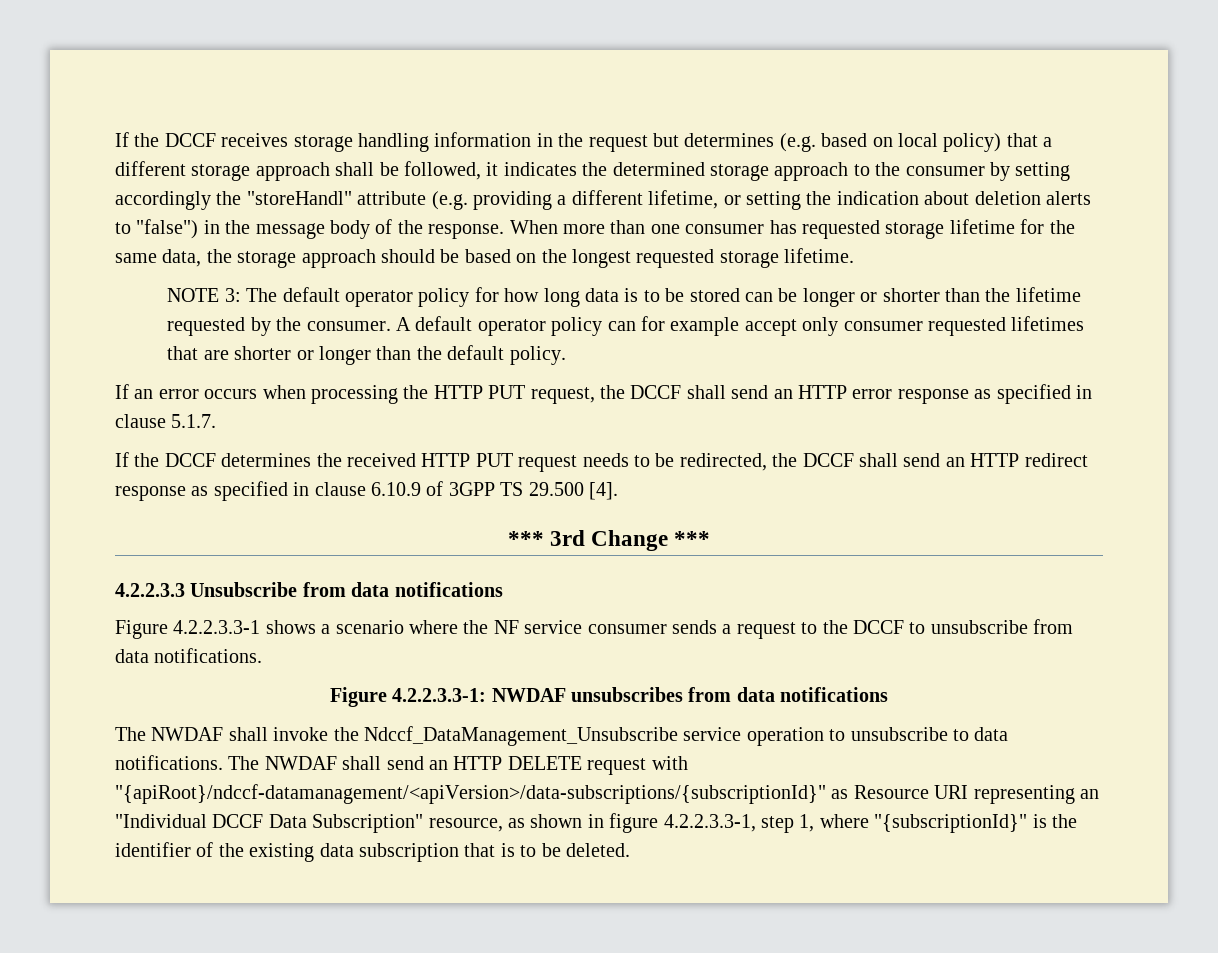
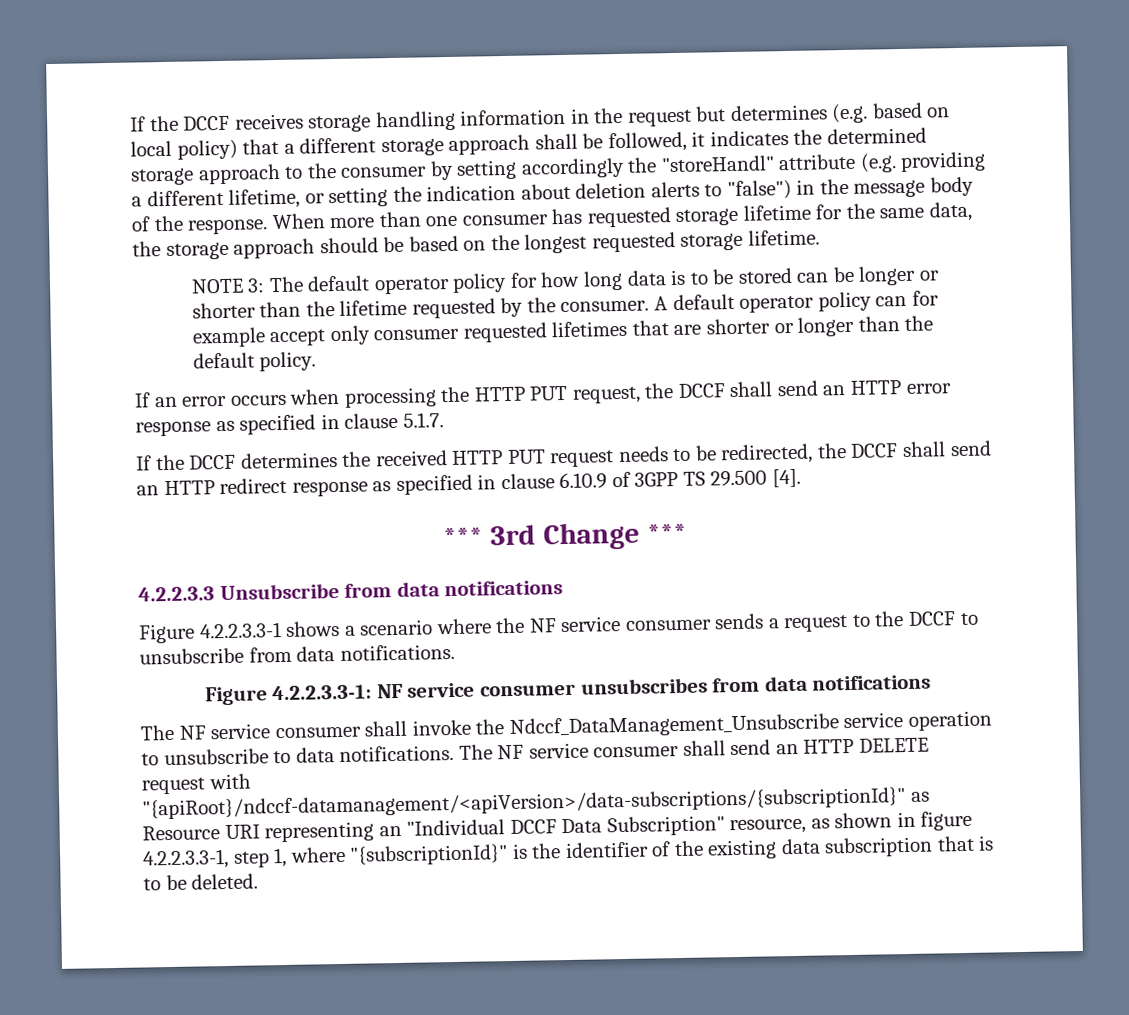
- Figure 4.2.2.3.3-1: NWDAF unsubscribes from data notifications
+ Figure 4.2.2.3.3-1: NF service consumer unsubscribes from data notifications
- The NWDAF shall invoke the Ndccf_DataManagement_Unsubscribe service operation to unsubscribe to data notifications.
+ The NF service consumer shall invoke the Ndccf_DataManagement_Unsubscribe service operation to unsubscribe to data notifications.
- The NWDAF shall send an HTTP DELETE request with "{apiRoot}/ndccf-datamanagement/<apiVersion>/data-subscriptions/{subscriptionId}" as Resource URI representing an "Individual DCCF Data Subscription" resource, as shown in figure 4.2.2.3.3-1, step 1, where "{subscriptionId}" is the identifier of the existing data subscription that is to be deleted.
+ The NF service consumer shall send an HTTP DELETE request with "{apiRoot}/ndccf-datamanagement/<apiVersion>/data-subscriptions/{subscriptionId}" as Resource URI representing an "Individual DCCF Data Subscription" resource, as shown in figure 4.2.2.3.3-1, step 1, where "{subscriptionId}" is the identifier of the existing data subscription that is to be deleted.

